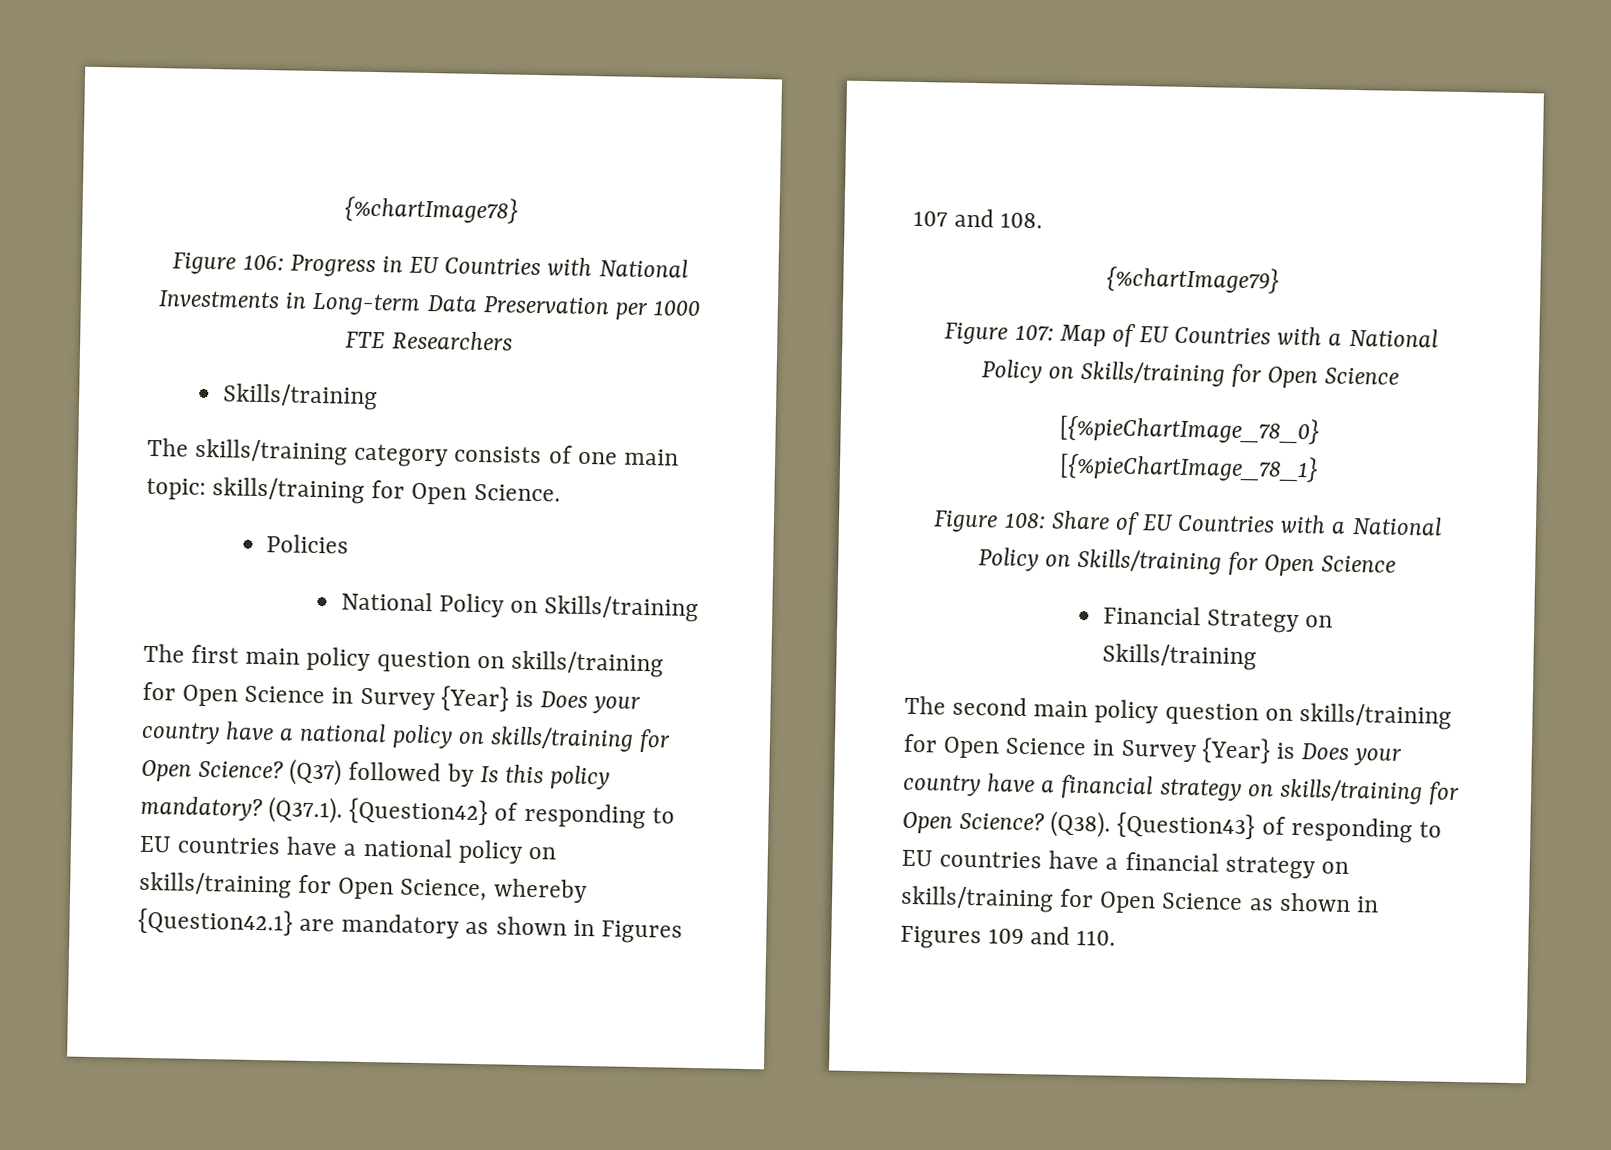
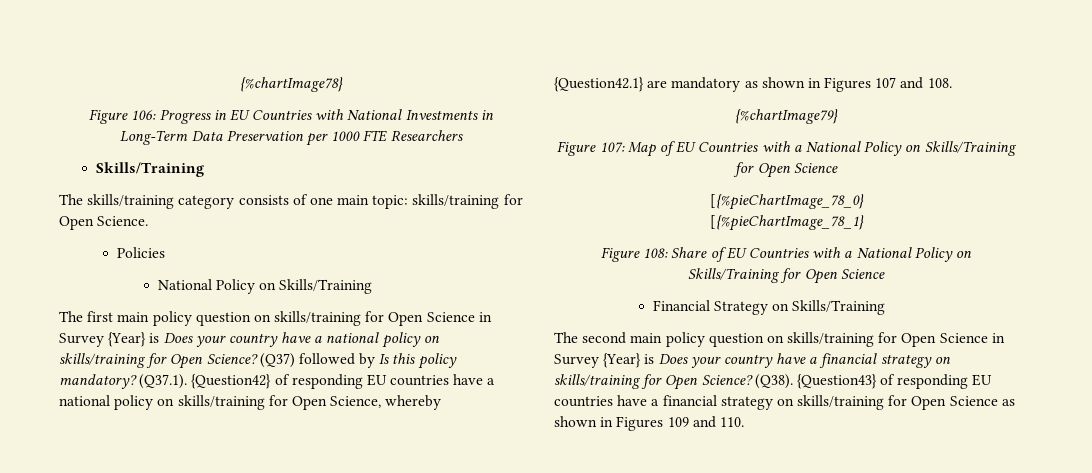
- Figure 106: Progress in EU Countries with National Investments in Long-term Data Preservation per 1000 FTE Researchers
- Skills/training
+ Figure 106: Progress in EU Countries with National Investments in Long-Term Data Preservation per 1000 FTE Researchers
+ Skills/Training
  Policies
- National Policy on Skills/training
+ National Policy on Skills/Training
- (Q37.1). {Question42} of responding to EU countries have a national policy on skills/training for Open Science, whereby {Question42.1} are mandatory as shown in Figures 107 and 108.
+ (Q37.1). {Question42} of responding EU countries have a national policy on skills/training for Open Science, whereby {Question42.1} are mandatory as shown in Figures 107 and 108.
- Figure 107: Map of EU Countries with a National Policy on Skills/training for Open Science
+ Figure 107: Map of EU Countries with a National Policy on Skills/Training for Open Science
- Figure 108: Share of EU Countries with a National Policy on Skills/training for Open Science
+ Figure 108: Share of EU Countries with a National Policy on Skills/Training for Open Science
- Financial Strategy on Skills/training
+ Financial Strategy on Skills/Training
- {Question43} of responding to EU countries have a financial strategy on skills/training for Open Science as shown in Figures 109 and 110.
+ {Question43} of responding EU countries have a financial strategy on skills/training for Open Science as shown in Figures 109 and 110.

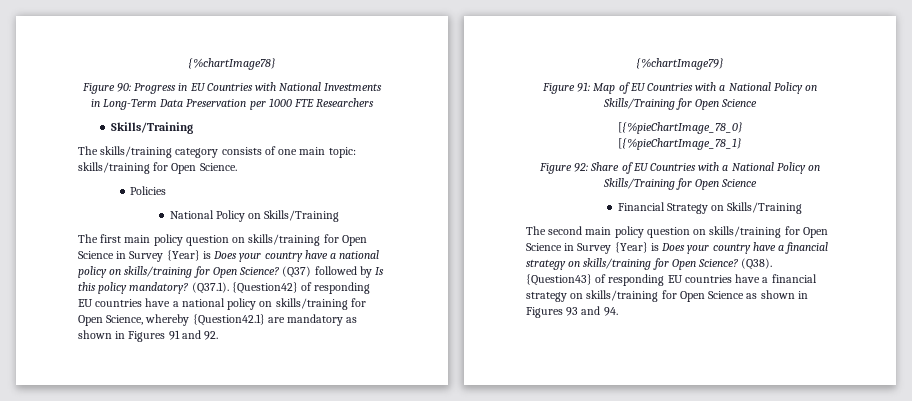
- Figure 106: Progress in EU Countries with National Investments in Long-Term Data Preservation per 1000 FTE Researchers
+ Figure 90: Progress in EU Countries with National Investments in Long-Term Data Preservation per 1000 FTE Researchers
- (Q37.1). {Question42} of responding EU countries have a national policy on skills/training for Open Science, whereby {Question42.1} are mandatory as shown in Figures 107 and 108.
+ (Q37.1). {Question42} of responding EU countries have a national policy on skills/training for Open Science, whereby {Question42.1} are mandatory as shown in Figures 91 and 92.
- Figure 107: Map of EU Countries with a National Policy on Skills/Training for Open Science
+ Figure 91: Map of EU Countries with a National Policy on Skills/Training for Open Science
- Figure 108: Share of EU Countries with a National Policy on Skills/Training for Open Science
+ Figure 92: Share of EU Countries with a National Policy on Skills/Training for Open Science
- {Question43} of responding EU countries have a financial strategy on skills/training for Open Science as shown in Figures 109 and 110.
+ {Question43} of responding EU countries have a financial strategy on skills/training for Open Science as shown in Figures 93 and 94.

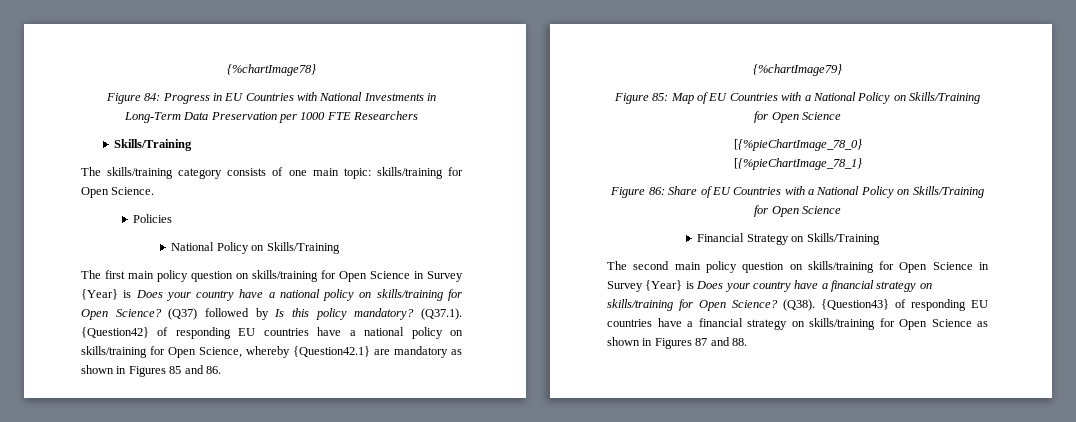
- Figure 90: Progress in EU Countries with National Investments in Long-Term Data Preservation per 1000 FTE Researchers
+ Figure 84: Progress in EU Countries with National Investments in Long-Term Data Preservation per 1000 FTE Researchers
- (Q37.1). {Question42} of responding EU countries have a national policy on skills/training for Open Science, whereby {Question42.1} are mandatory as shown in Figures 91 and 92.
+ (Q37.1). {Question42} of responding EU countries have a national policy on skills/training for Open Science, whereby {Question42.1} are mandatory as shown in Figures 85 and 86.
- Figure 91: Map of EU Countries with a National Policy on Skills/Training for Open Science
+ Figure 85: Map of EU Countries with a National Policy on Skills/Training for Open Science
- Figure 92: Share of EU Countries with a National Policy on Skills/Training for Open Science
+ Figure 86: Share of EU Countries with a National Policy on Skills/Training for Open Science
- {Question43} of responding EU countries have a financial strategy on skills/training for Open Science as shown in Figures 93 and 94.
+ {Question43} of responding EU countries have a financial strategy on skills/training for Open Science as shown in Figures 87 and 88.

